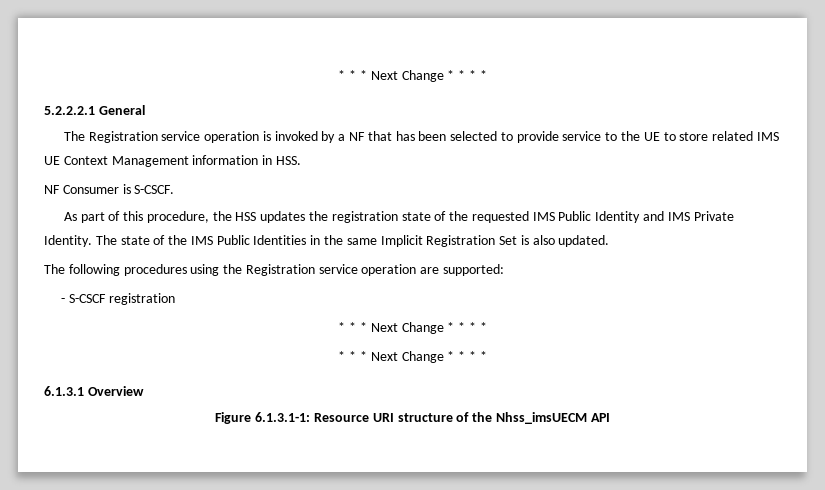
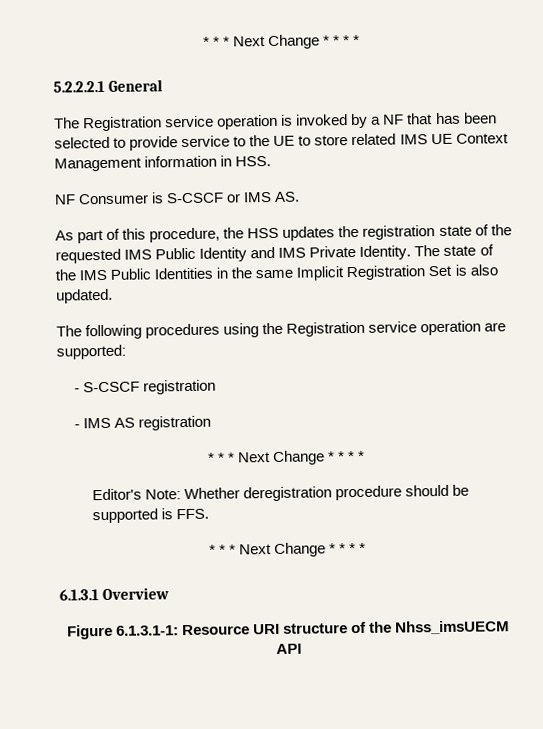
- NF Consumer is S-CSCF.
+ NF Consumer is S-CSCF or IMS AS.
  - S-CSCF registration
+ - IMS AS registration
  * * * Next Change * * * *
+ Editor's Note: Whether deregistration procedure should be supported is FFS.

